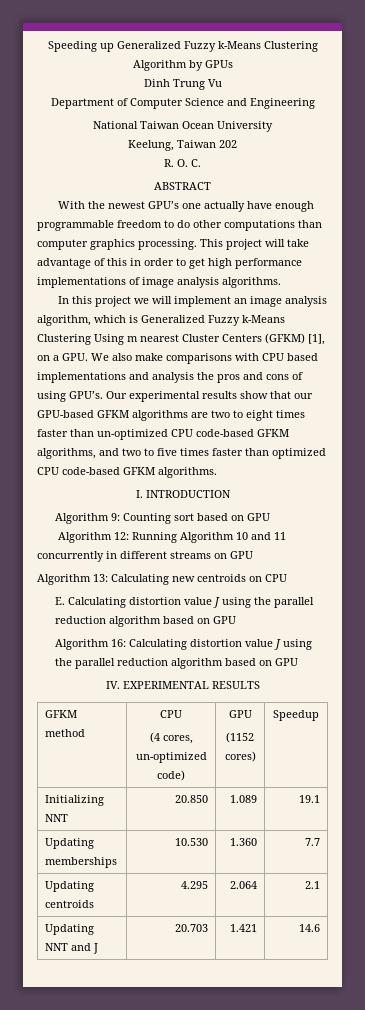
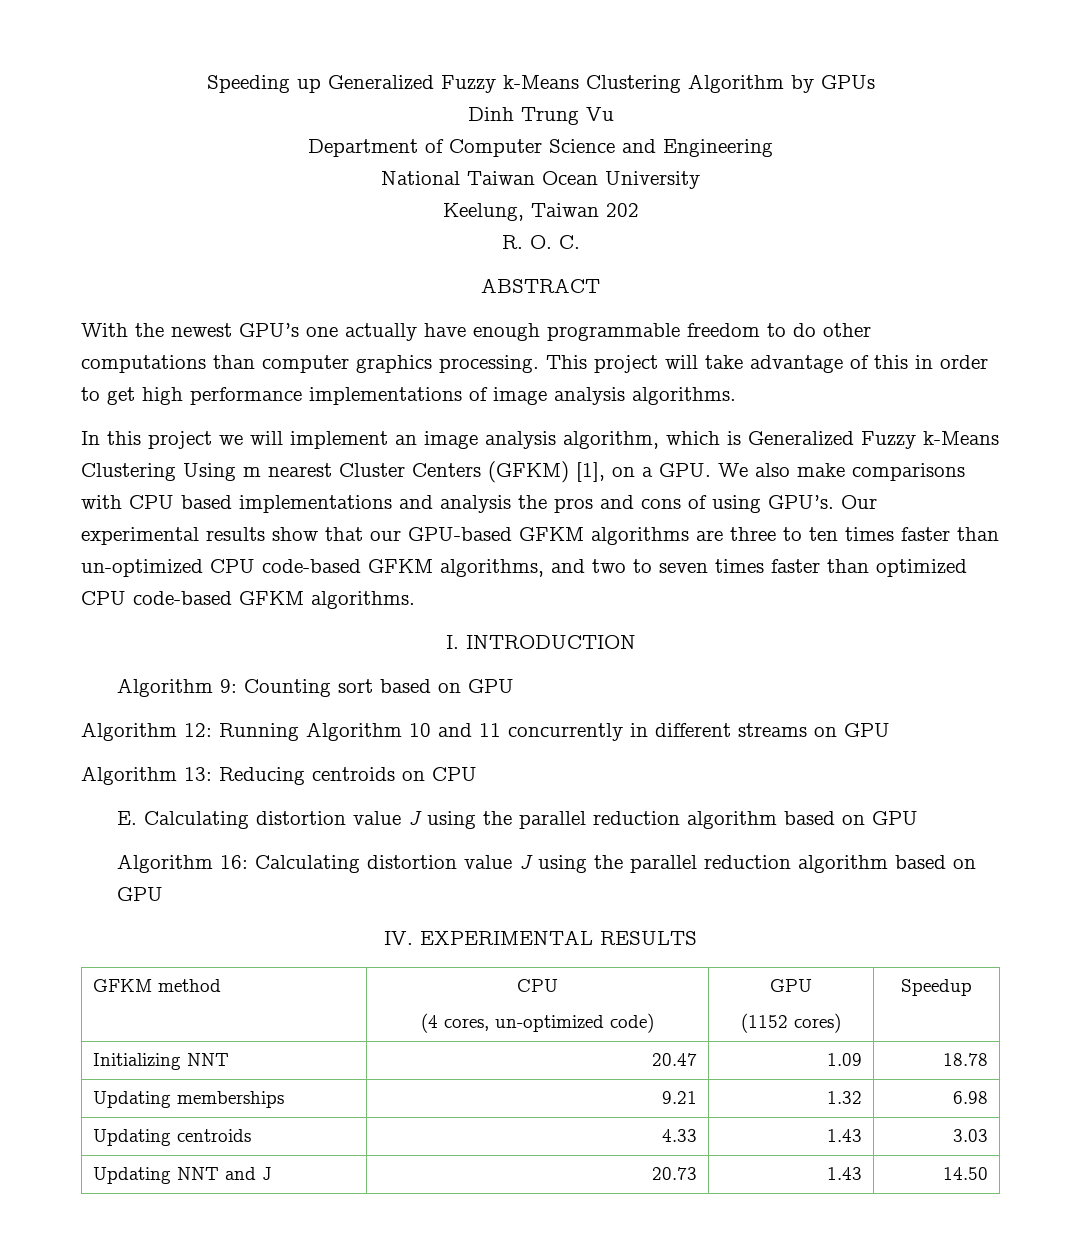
- Our experimental results show that our GPU-based GFKM algorithms are two to eight times faster than un-optimized CPU code-based GFKM algorithms, and two to five times faster than optimized CPU code-based GFKM algorithms.
+ Our experimental results show that our GPU-based GFKM algorithms are three to ten times faster than un-optimized CPU code-based GFKM algorithms, and two to seven times faster than optimized CPU code-based GFKM algorithms.
- Algorithm 13: Calculating new centroids on CPU
+ Algorithm 13: Reducing centroids on CPU
- Initializing NNT | 20.850 | 1.089 | 19.1
+ Initializing NNT | 20.47 | 1.09 | 18.78
- Updating memberships | 10.530 | 1.360 | 7.7
+ Updating memberships | 9.21 | 1.32 | 6.98
- Updating centroids | 4.295 | 2.064 | 2.1
+ Updating centroids | 4.33 | 1.43 | 3.03
- Updating NNT and J | 20.703 | 1.421 | 14.6
+ Updating NNT and J | 20.73 | 1.43 | 14.50

